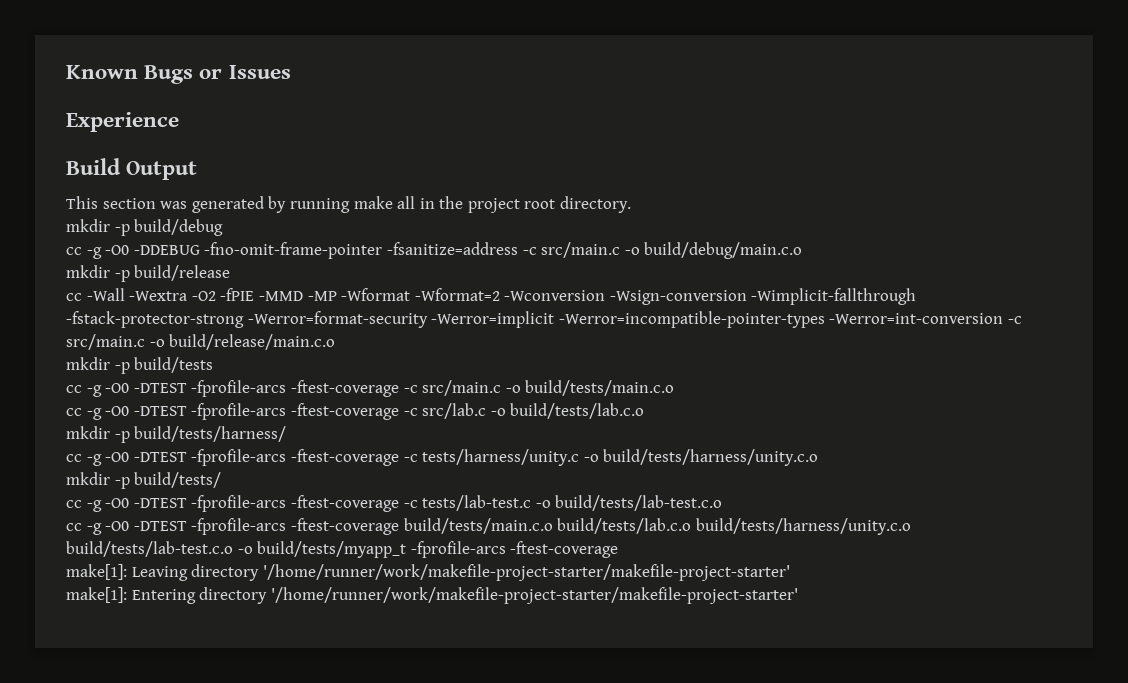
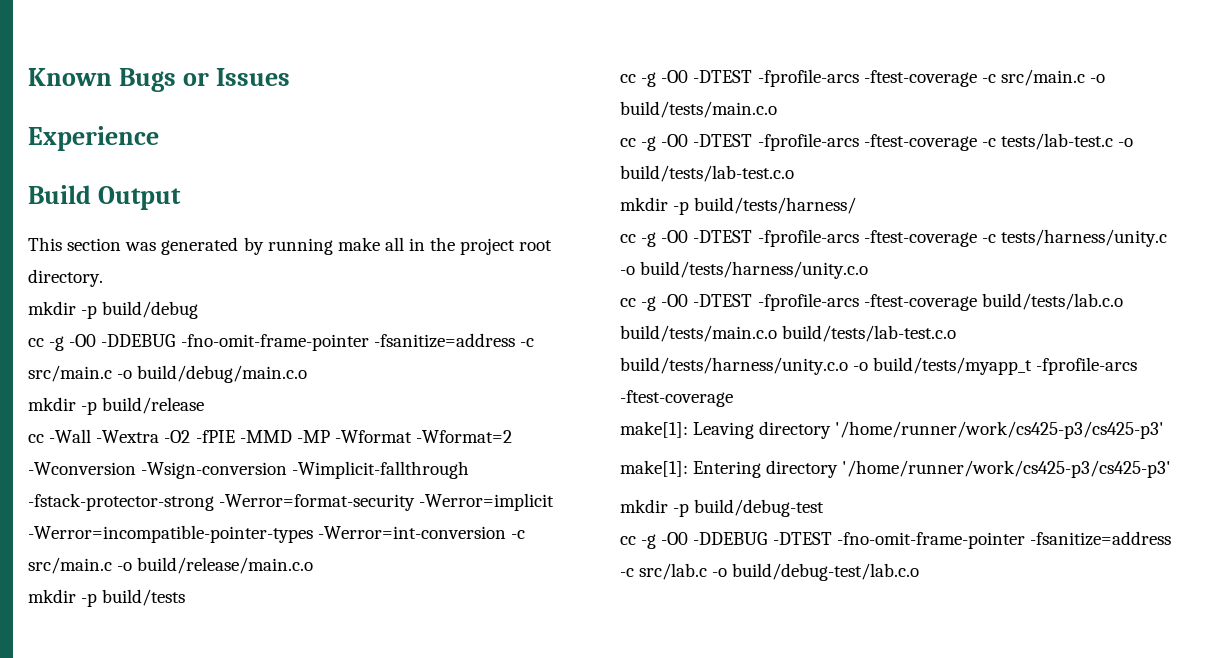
- cc -g -O0 -DTEST -fprofile-arcs -ftest-coverage -c src/lab.c -o build/tests/lab.c.o
+ cc -g -O0 -DTEST -fprofile-arcs -ftest-coverage -c tests/lab-test.c -o build/tests/lab-test.c.o
- mkdir -p build/tests/
- cc -g -O0 -DTEST -fprofile-arcs -ftest-coverage -c tests/lab-test.c -o build/tests/lab-test.c.o
- cc -g -O0 -DTEST -fprofile-arcs -ftest-coverage build/tests/main.c.o build/tests/lab.c.o build/tests/harness/unity.c.o build/tests/lab-test.c.o -o build/tests/myapp_t -fprofile-arcs -ftest-coverage
+ cc -g -O0 -DTEST -fprofile-arcs -ftest-coverage build/tests/lab.c.o build/tests/main.c.o build/tests/lab-test.c.o build/tests/harness/unity.c.o -o build/tests/myapp_t -fprofile-arcs -ftest-coverage
- make[1]: Leaving directory '/home/runner/work/makefile-project-starter/makefile-project-starter'
+ make[1]: Leaving directory '/home/runner/work/cs425-p3/cs425-p3'
- make[1]: Entering directory '/home/runner/work/makefile-project-starter/makefile-project-starter'
+ make[1]: Entering directory '/home/runner/work/cs425-p3/cs425-p3'
+ mkdir -p build/debug-test
+ cc -g -O0 -DDEBUG -DTEST -fno-omit-frame-pointer -fsanitize=address -c src/lab.c -o build/debug-test/lab.c.o

